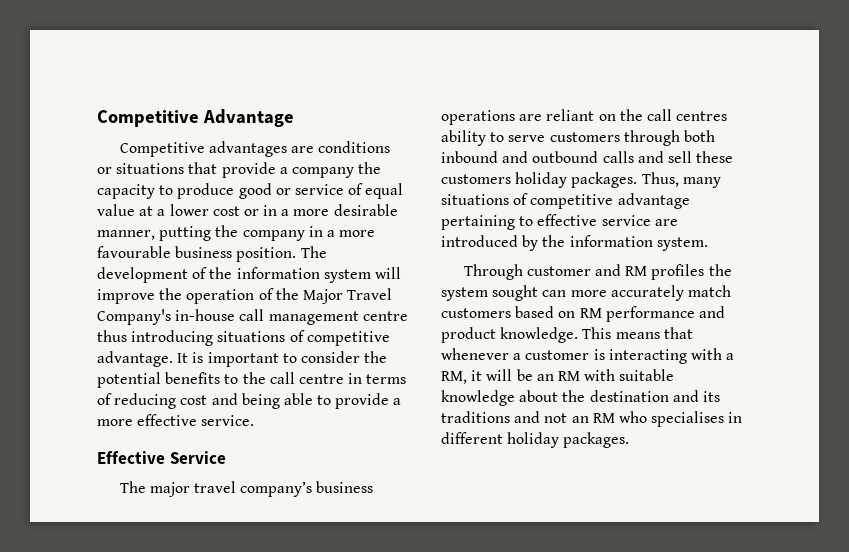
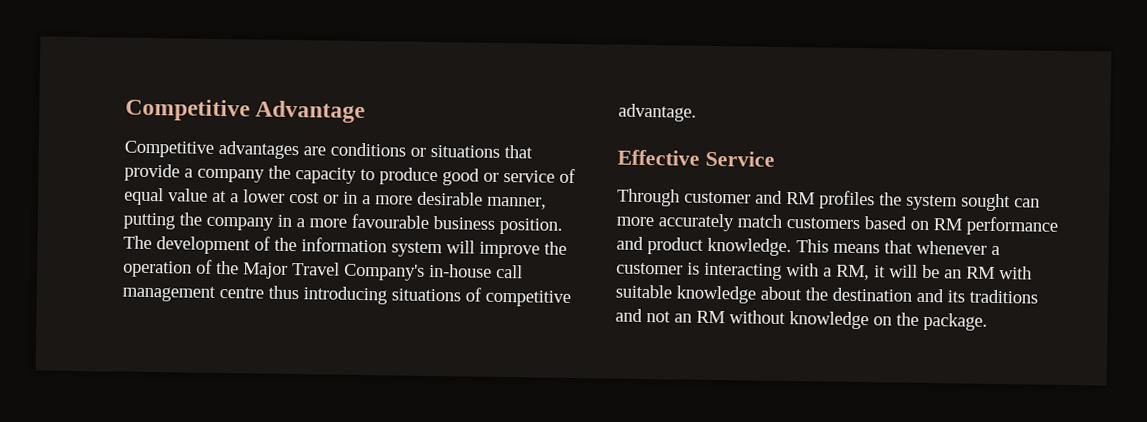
- The development of the information system will improve the operation of the Major Travel Company's in-house call management centre thus introducing situations of competitive advantage. It is important to consider the potential benefits to the call centre in terms of reducing cost and being able to provide a more effective service.
+ The development of the information system will improve the operation of the Major Travel Company's in-house call management centre thus introducing situations of competitive advantage.
  Effective Service
- The major travel company’s business operations are reliant on the call centres ability to serve customers through both inbound and outbound calls and sell these customers holiday packages. Thus, many situations of competitive advantage pertaining to effective service are introduced by the information system.
- This means that whenever a customer is interacting with a RM, it will be an RM with suitable knowledge about the destination and its traditions and not an RM who specialises in different holiday packages.
+ This means that whenever a customer is interacting with a RM, it will be an RM with suitable knowledge about the destination and its traditions and not an RM without knowledge on the package.

